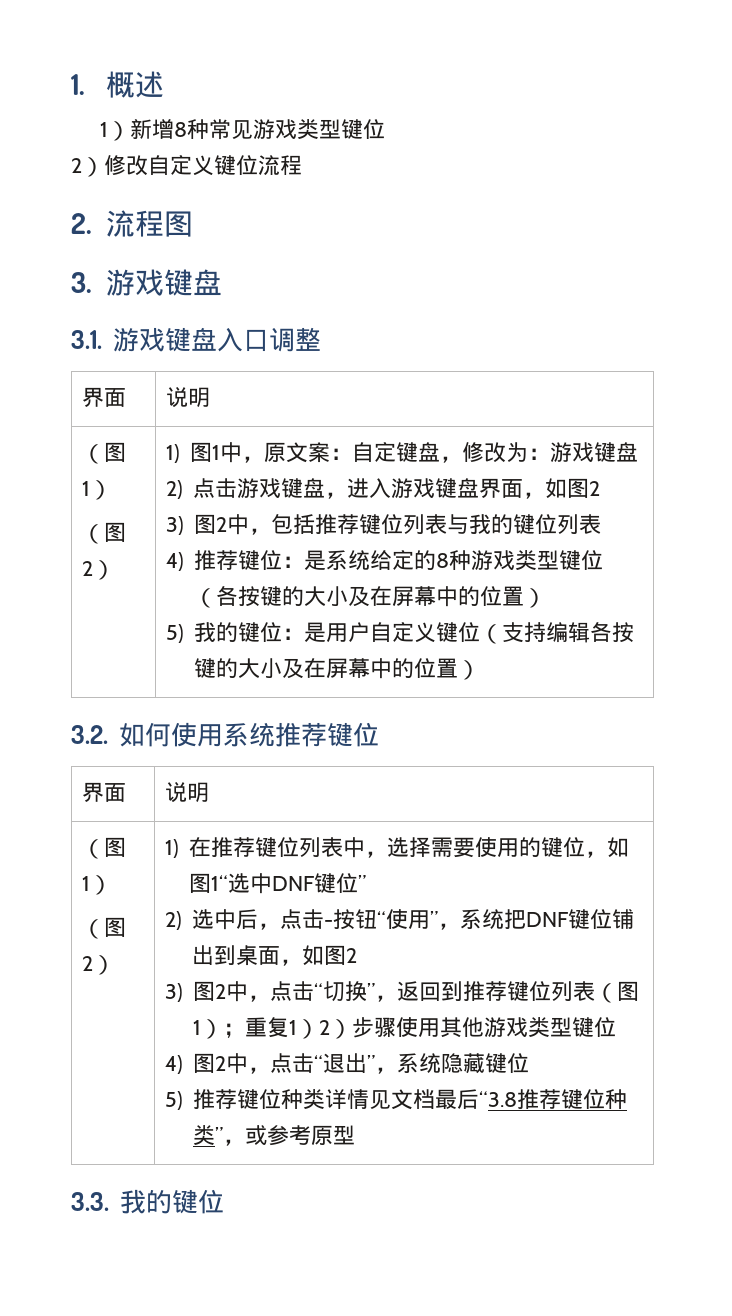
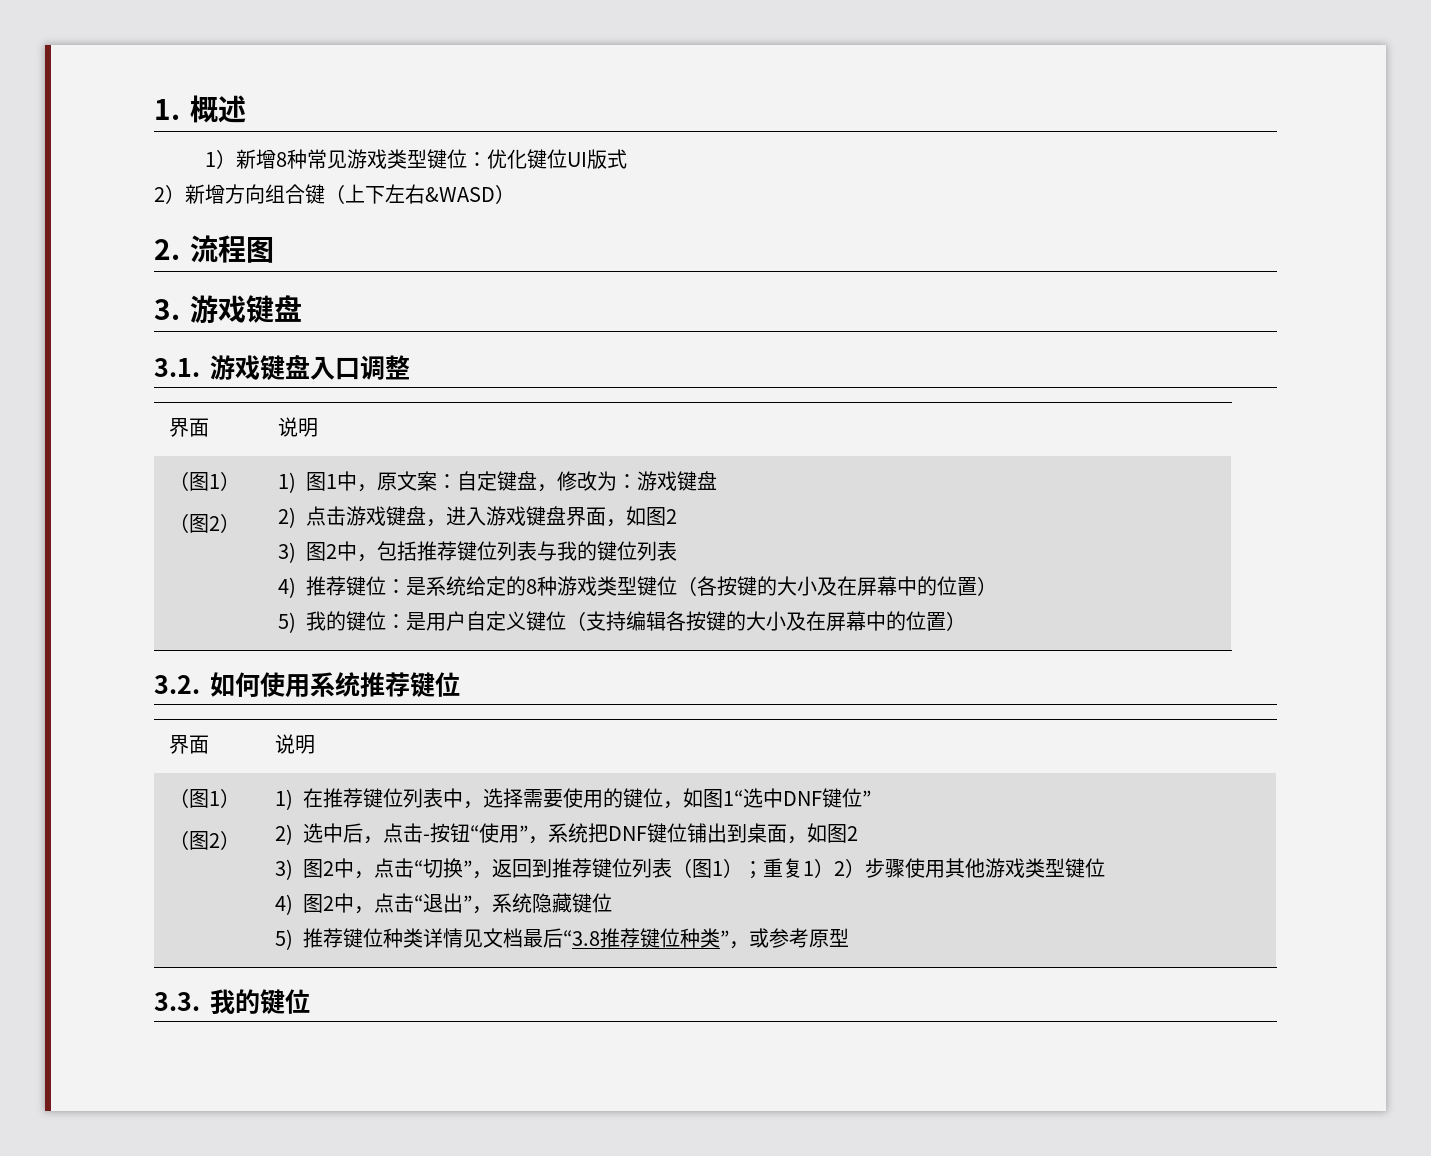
- 1）新增8种常见游戏类型键位
- 2）修改自定义键位流程
+ 1）新增8种常见游戏类型键位：优化键位UI版式
+ 2）新增方向组合键（上下左右&WASD）

